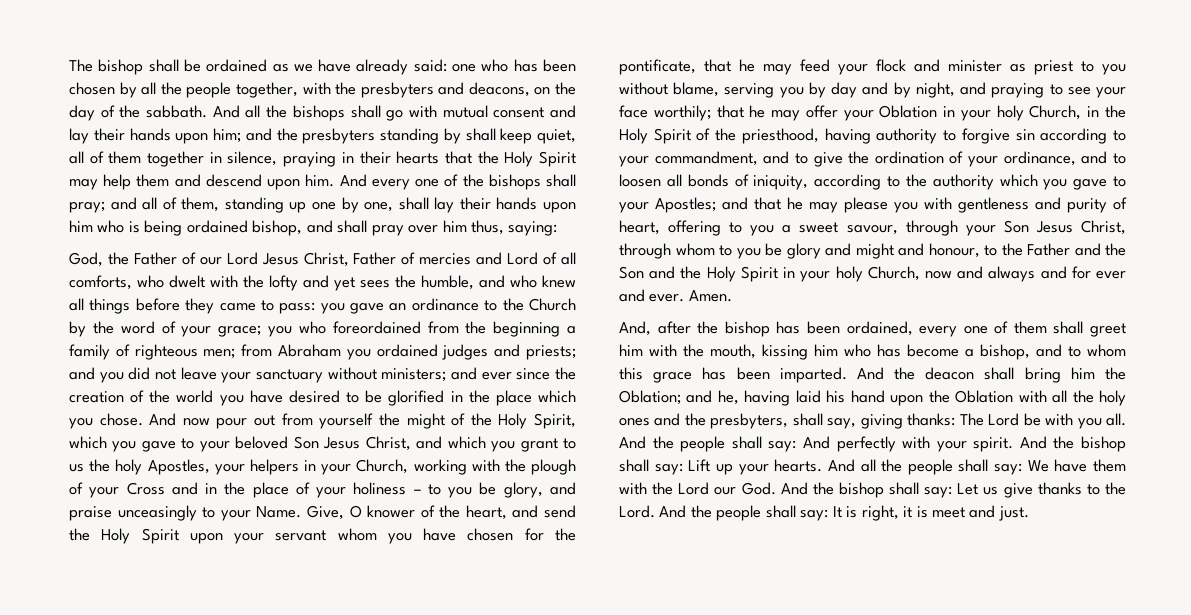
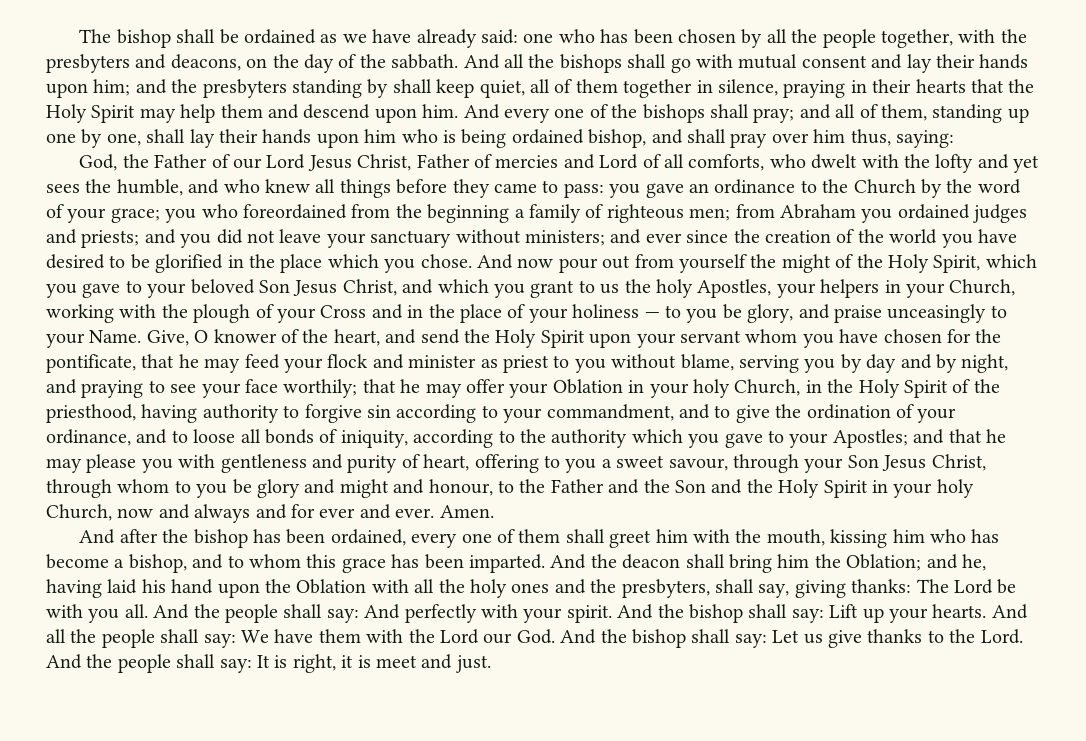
- And now pour out from yourself the might of the Holy Spirit, which you gave to your beloved Son Jesus Christ, and which you grant to us the holy Apostles, your helpers in your Church, working with the plough of your Cross and in the place of your holiness – to you be glory, and praise unceasingly to your Name.
+ And now pour out from yourself the might of the Holy Spirit, which you gave to your beloved Son Jesus Christ, and which you grant to us the holy Apostles, your helpers in your Church, working with the plough of your Cross and in the place of your holiness — to you be glory, and praise unceasingly to your Name.
- that he may offer your Oblation in your holy Church, in the Holy Spirit of the priesthood, having authority to forgive sin according to your commandment, and to give the ordination of your ordinance, and to loosen all bonds of iniquity, according to the authority which you gave to your Apostles;
+ that he may offer your Oblation in your holy Church, in the Holy Spirit of the priesthood, having authority to forgive sin according to your commandment, and to give the ordination of your ordinance, and to loose all bonds of iniquity, according to the authority which you gave to your Apostles;
- And, after the bishop has been ordained, every one of them shall greet him with the mouth, kissing him who has become a bishop, and to whom this grace has been imparted.
+ And after the bishop has been ordained, every one of them shall greet him with the mouth, kissing him who has become a bishop, and to whom this grace has been imparted.

